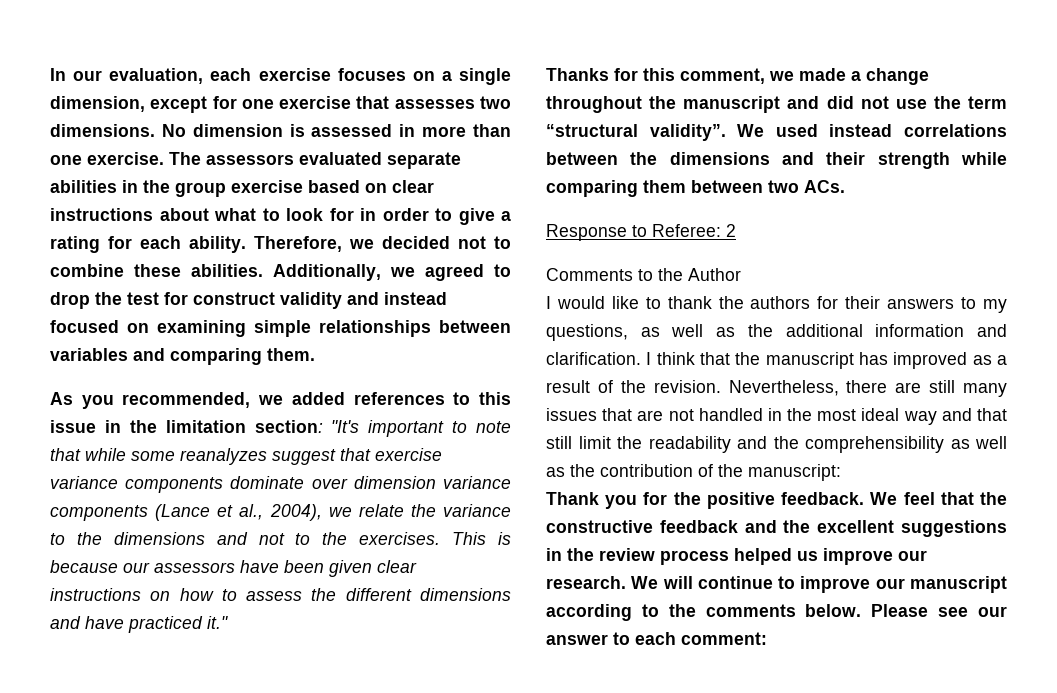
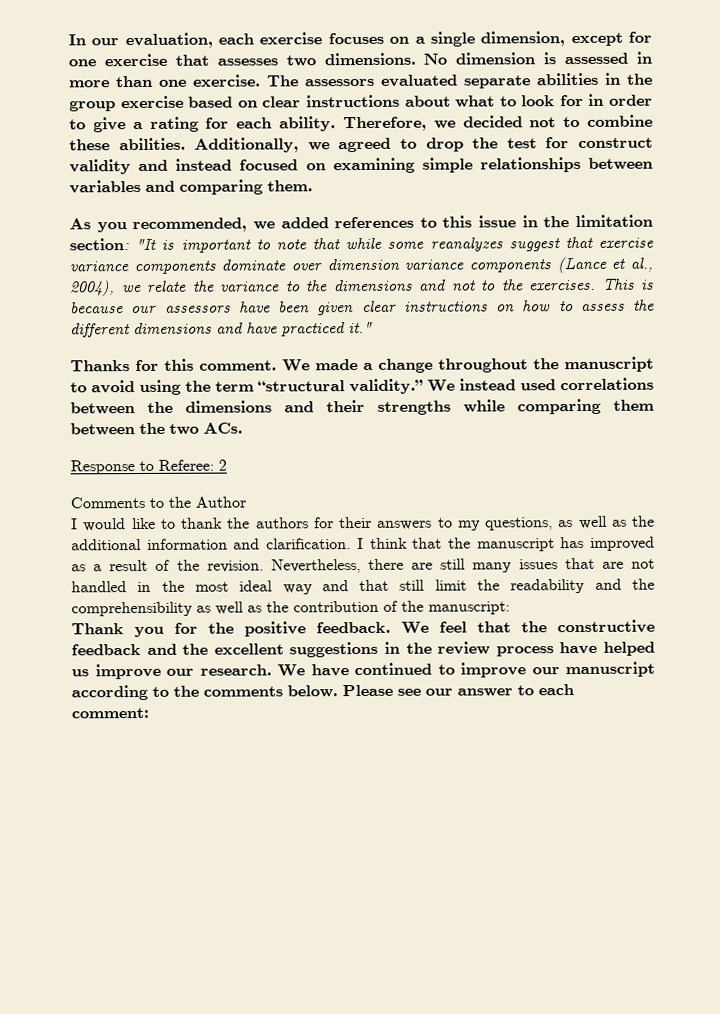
- As you recommended, we added references to this issue in the limitation section: "It's important to note that while some reanalyzes suggest that exercise variance components dominate over dimension variance components (Lance et al., 2004), we relate the variance to the dimensions and not to the exercises.
+ As you recommended, we added references to this issue in the limitation section: "It is important to note that while some reanalyzes suggest that exercise variance components dominate over dimension variance components (Lance et al., 2004), we relate the variance to the dimensions and not to the exercises.
- Thanks for this comment, we made a change throughout the manuscript and did not use the term “structural validity”. We used instead correlations between the dimensions and their strength while comparing them between two ACs.
+ Thanks for this comment. We made a change throughout the manuscript to avoid using the term “structural validity.” We instead used correlations between the dimensions and their strengths while comparing them between the two ACs.
- We feel that the constructive feedback and the excellent suggestions in the review process helped us improve our research.
+ We feel that the constructive feedback and the excellent suggestions in the review process have helped us improve our research.
- We will continue to improve our manuscript according to the comments below.
+ We have continued to improve our manuscript according to the comments below.

